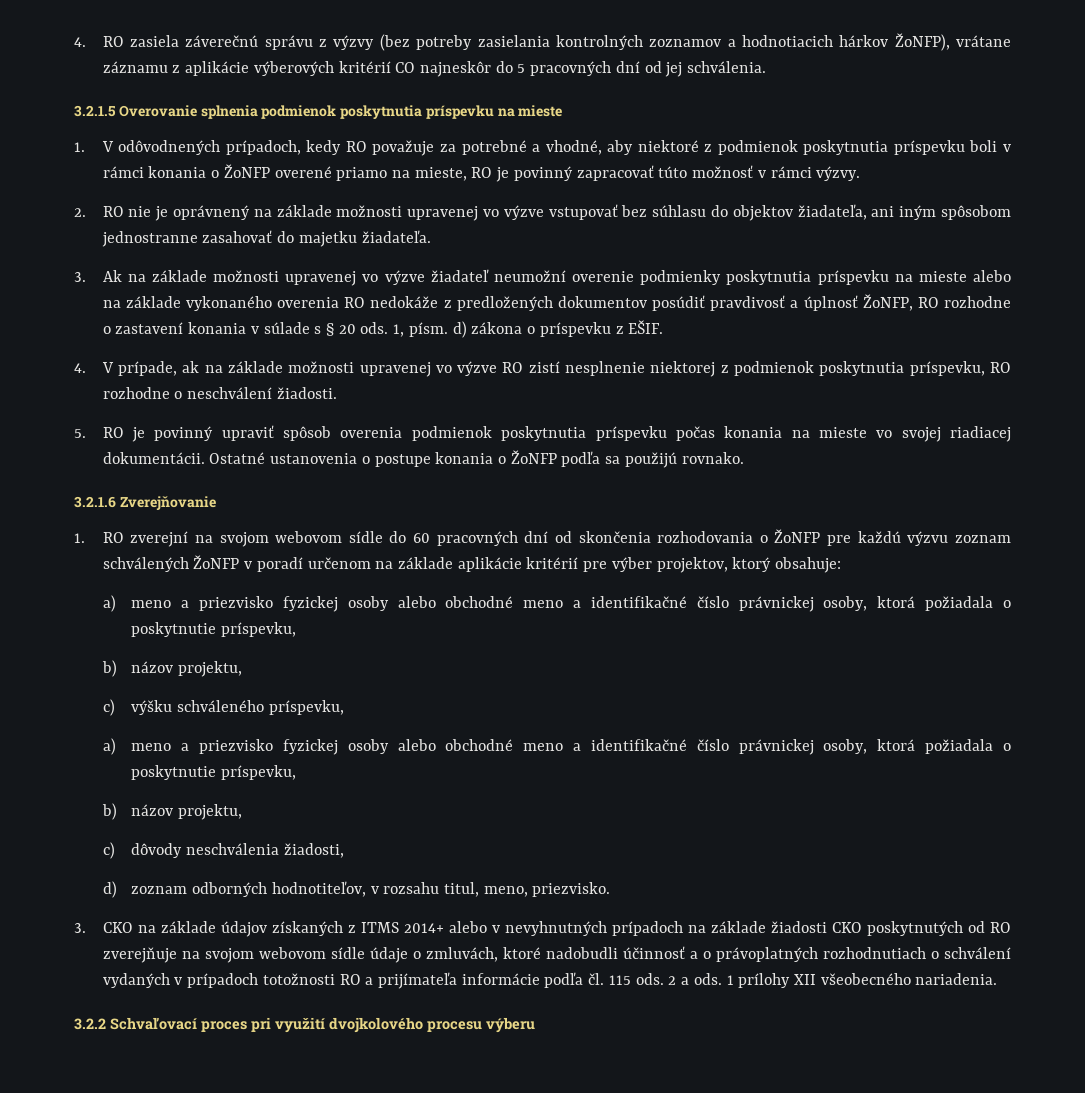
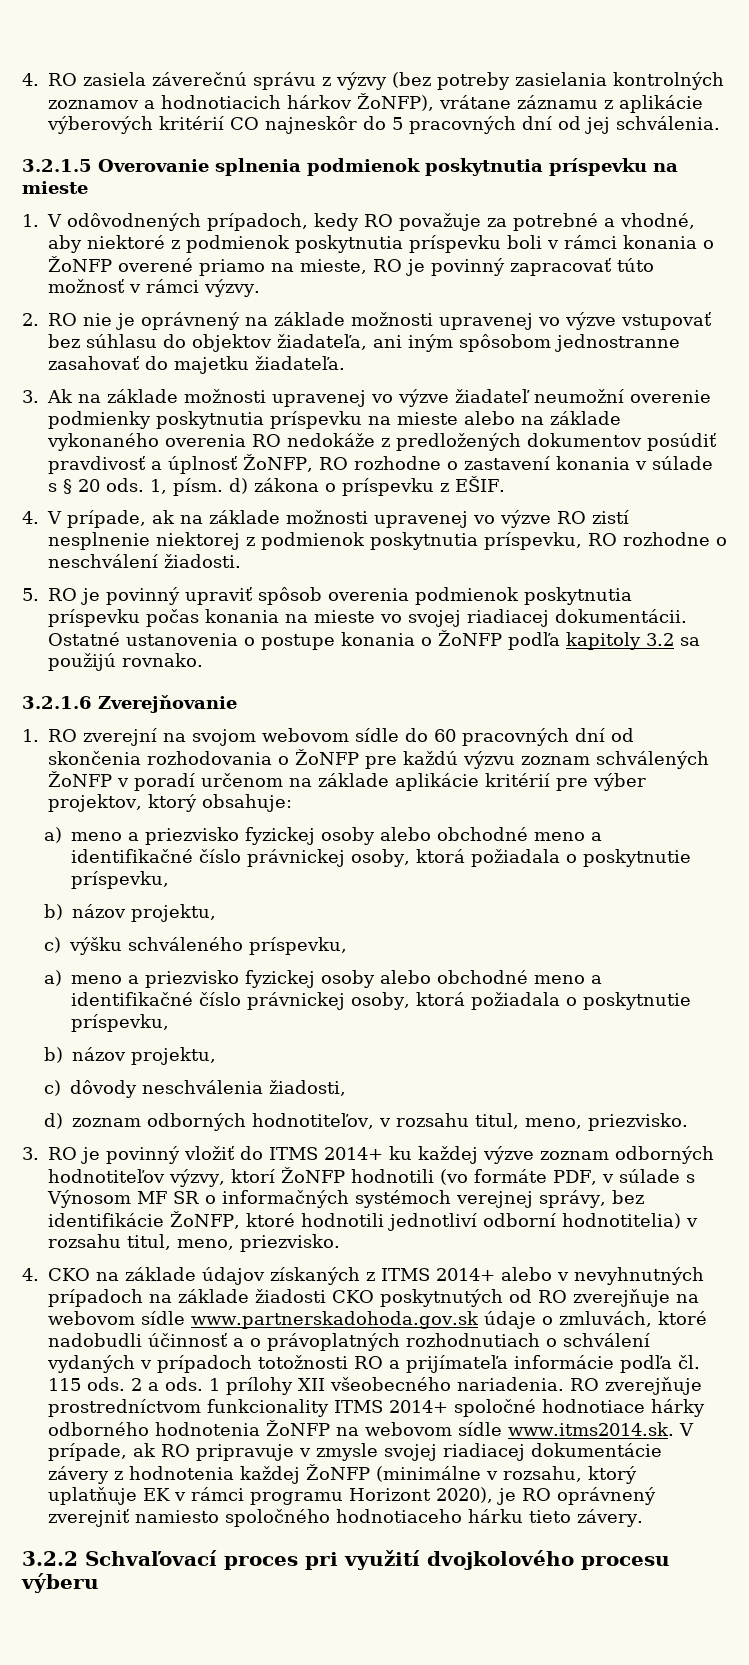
- Ostatné ustanovenia o postupe konania o ŽoNFP podľa sa použijú rovnako.
+ Ostatné ustanovenia o postupe konania o ŽoNFP podľa kapitoly 3.2 sa použijú rovnako.
- 3. CKO na základe údajov získaných z ITMS 2014+ alebo v nevyhnutných prípadoch na základe žiadosti CKO poskytnutých od RO zverejňuje na svojom webovom sídle údaje o zmluvách, ktoré nadobudli účinnosť a o právoplatných rozhodnutiach o schválení vydaných v prípadoch totožnosti RO a prijímateľa informácie podľa čl. 115 ods.
+ 3. RO je povinný vložiť do ITMS 2014+ ku každej výzve zoznam odborných hodnotiteľov výzvy, ktorí ŽoNFP hodnotili (vo formáte PDF, v súlade s Výnosom MF SR o informačných systémoch verejnej správy, bez identifikácie ŽoNFP, ktoré hodnotili jednotliví odborní hodnotitelia) v rozsahu titul, meno, priezvisko.
+ 4. CKO na základe údajov získaných z ITMS 2014+ alebo v nevyhnutných prípadoch na základe žiadosti CKO poskytnutých od RO zverejňuje na webovom sídle www.partnerskadohoda.gov.sk údaje o zmluvách, ktoré nadobudli účinnosť a o právoplatných rozhodnutiach o schválení vydaných v prípadoch totožnosti RO a prijímateľa informácie podľa čl. 115 ods.
+ RO zverejňuje prostredníctvom funkcionality ITMS 2014+ spoločné hodnotiace hárky odborného hodnotenia ŽoNFP na webovom sídle www.itms2014.sk. V prípade, ak RO pripravuje v zmysle svojej riadiacej dokumentácie závery z hodnotenia každej ŽoNFP (minimálne v rozsahu, ktorý uplatňuje EK v rámci programu Horizont 2020), je RO oprávnený zverejniť namiesto spoločného hodnotiaceho hárku tieto závery.

